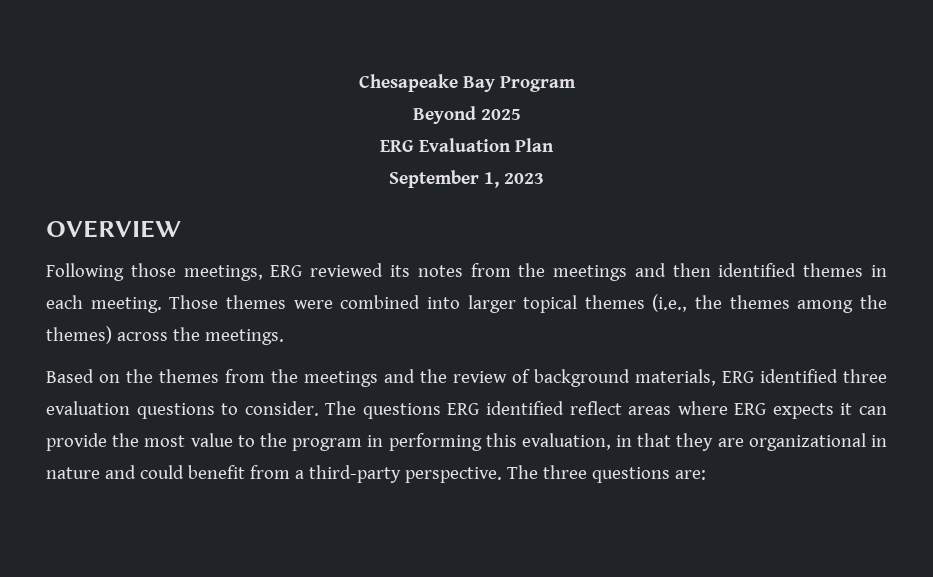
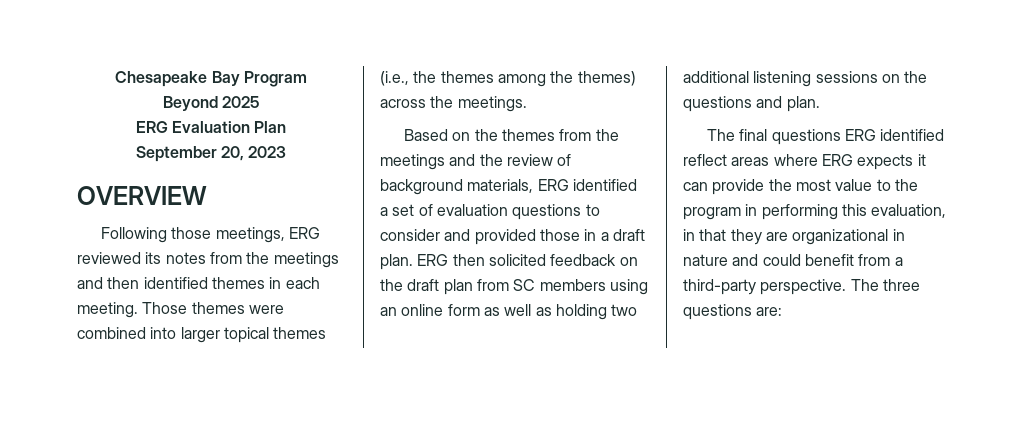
- September 1, 2023
+ September 20, 2023
- Based on the themes from the meetings and the review of background materials, ERG identified three evaluation questions to consider. The questions ERG identified reflect areas where ERG expects it can provide the most value to the program in performing this evaluation, in that they are organizational in nature and could benefit from a third-party perspective.
+ Based on the themes from the meetings and the review of background materials, ERG identified a set of evaluation questions to consider and provided those in a draft plan. ERG then solicited feedback on the draft plan from SC members using an online form as well as holding two additional listening sessions on the questions and plan.
+ The final questions ERG identified reflect areas where ERG expects it can provide the most value to the program in performing this evaluation, in that they are organizational in nature and could benefit from a third-party perspective.

